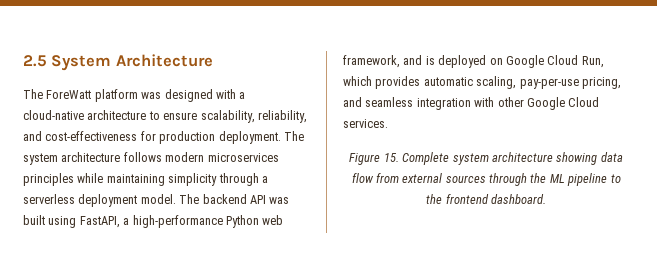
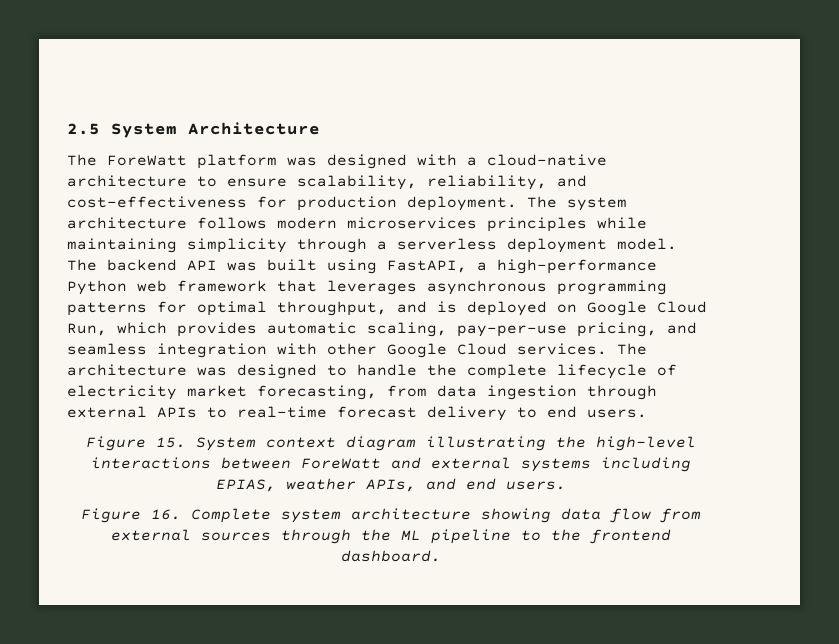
- The backend API was built using FastAPI, a high-performance Python web framework, and is deployed on Google Cloud Run, which provides automatic scaling, pay-per-use pricing, and seamless integration with other Google Cloud services.
- Figure 15. Complete system architecture showing data flow from external sources through the ML pipeline to the frontend dashboard.
+ The backend API was built using FastAPI, a high-performance Python web framework that leverages asynchronous programming patterns for optimal throughput, and is deployed on Google Cloud Run, which provides automatic scaling, pay-per-use pricing, and seamless integration with other Google Cloud services. The architecture was designed to handle the complete lifecycle of electricity market forecasting, from data ingestion through external APIs to real-time forecast delivery to end users.
+ Figure 15. System context diagram illustrating the high-level interactions between ForeWatt and external systems including EPIAS, weather APIs, and end users.
+ Figure 16. Complete system architecture showing data flow from external sources through the ML pipeline to the frontend dashboard.

